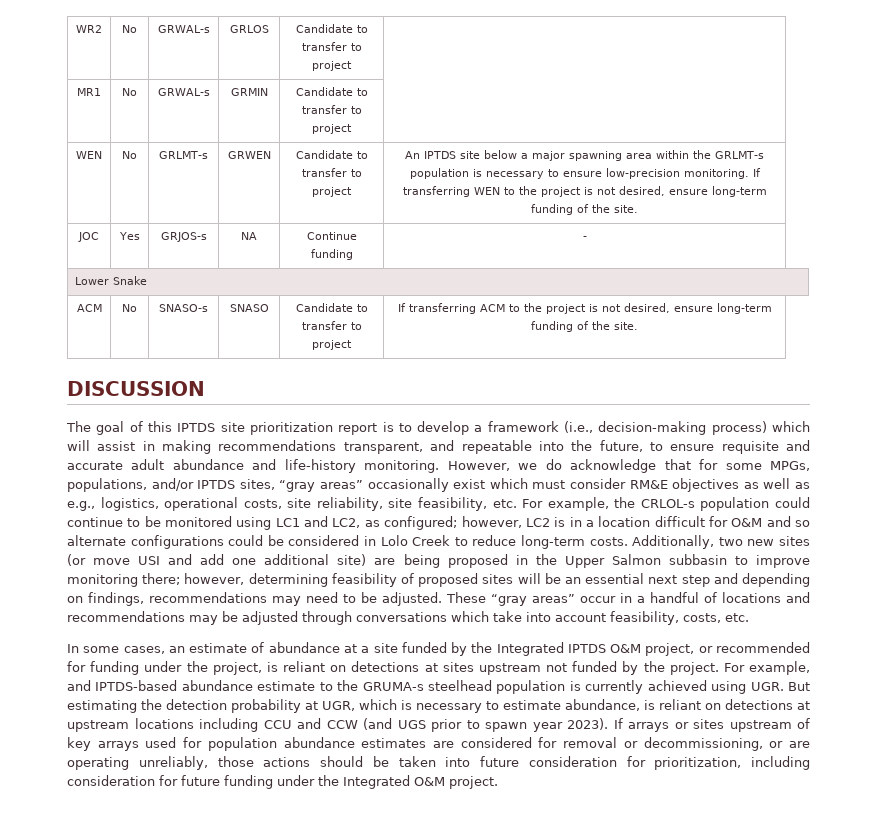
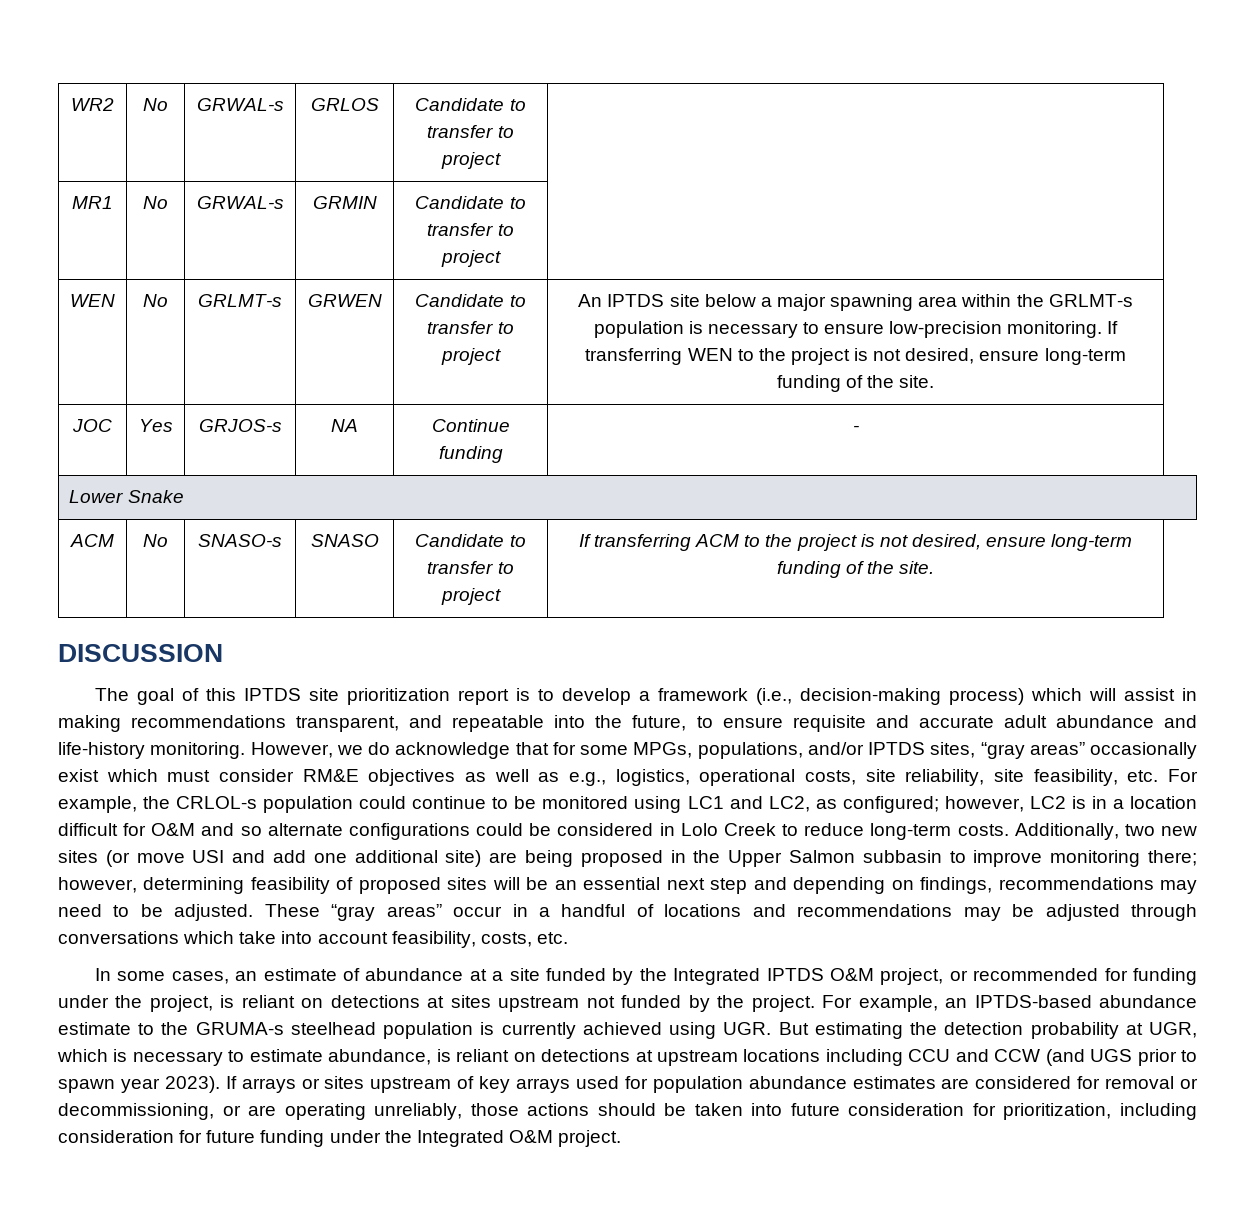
- For example, and IPTDS-based abundance estimate to the GRUMA-s steelhead population is currently achieved using UGR. But estimating the detection probability at UGR, which is necessary to estimate abundance, is reliant on detections at upstream locations including CCU and CCW (and UGS prior to spawn year 2023).
+ For example, an IPTDS-based abundance estimate to the GRUMA-s steelhead population is currently achieved using UGR. But estimating the detection probability at UGR, which is necessary to estimate abundance, is reliant on detections at upstream locations including CCU and CCW (and UGS prior to spawn year 2023).

